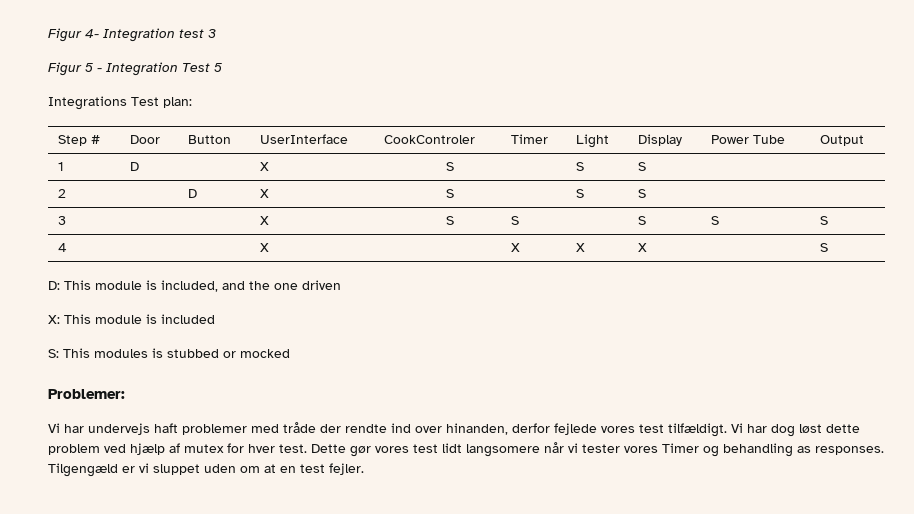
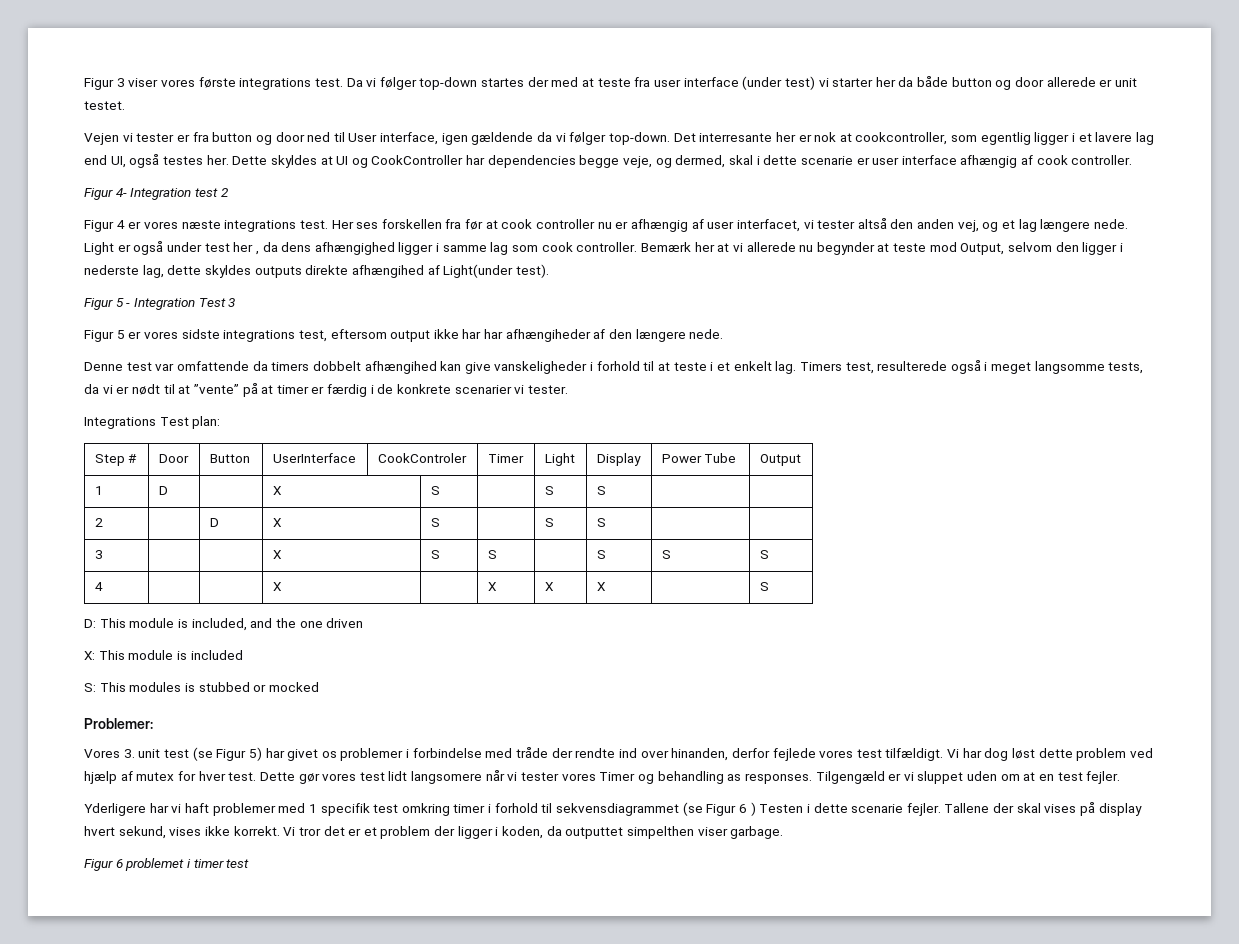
- Figur 4- Integration test 3
+ Figur 3 viser vores første integrations test. Da vi følger top-down startes der med at teste fra user interface (under test) vi starter her da både button og door allerede er unit testet.
+ Vejen vi tester er fra button og door ned til User interface, igen gældende da vi følger top-down. Det interresante her er nok at cookcontroller, som egentlig ligger i et lavere lag end UI, også testes her. Dette skyldes at UI og CookController har dependencies begge veje, og dermed, skal i dette scenarie er user interface afhængig af cook controller.
+ Figur 4- Integration test 2
+ Figur 4 er vores næste integrations test. Her ses forskellen fra før at cook controller nu er afhængig af user interfacet, vi tester altså den anden vej, og et lag længere nede. Light er også under test her , da dens afhængighed ligger i samme lag som cook controller. Bemærk her at vi allerede nu begynder at teste mod Output, selvom den ligger i nederste lag, dette skyldes outputs direkte afhængihed af Light(under test).
- Figur 5 - Integration Test 5
+ Figur 5 - Integration Test 3
+ Figur 5 er vores sidste integrations test, eftersom output ikke har har afhængiheder af den længere nede.
+ Denne test var omfattende da timers dobbelt afhængihed kan give vanskeligheder i forhold til at teste i et enkelt lag. Timers test, resulterede også i meget langsomme tests, da vi er nødt til at ”vente” på at timer er færdig i de konkrete scenarier vi tester.
- Vi har undervejs haft problemer med tråde der rendte ind over hinanden, derfor fejlede vores test tilfældigt.
+ Vores 3. unit test (se Figur 5) har givet os problemer i forbindelse med tråde der rendte ind over hinanden, derfor fejlede vores test tilfældigt.
+ Yderligere har vi haft problemer med 1 specifik test omkring timer i forhold til sekvensdiagrammet (se Figur 6 ) Testen i dette scenarie fejler. Tallene der skal vises på display hvert sekund, vises ikke korrekt. Vi tror det er et problem der ligger i koden, da outputtet simpelthen viser garbage.
+ Figur 6 problemet i timer test

